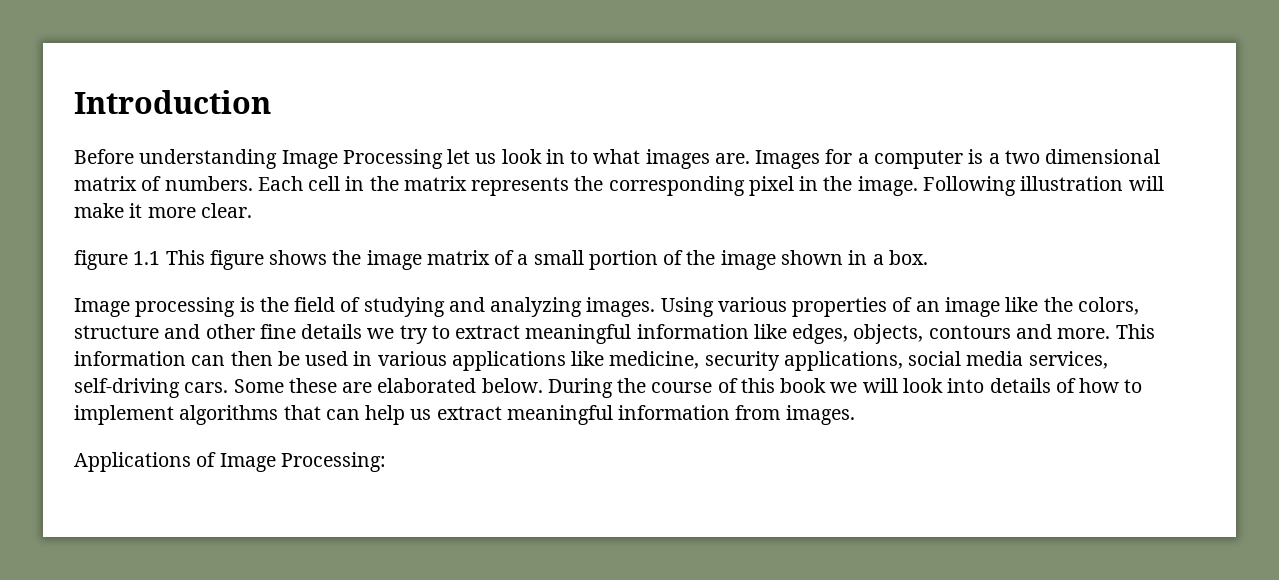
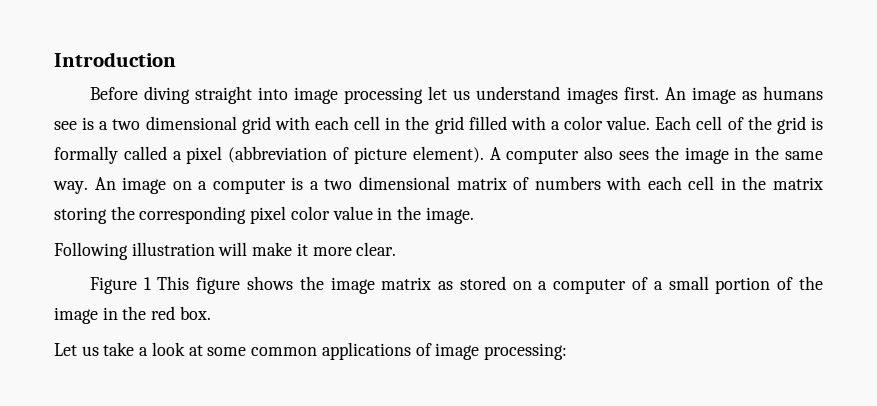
- Before understanding Image Processing let us look in to what images are. Images for a computer is a two dimensional matrix of numbers. Each cell in the matrix represents the corresponding pixel in the image. Following illustration will make it more clear.
+ Before diving straight into image processing let us understand images first. An image as humans see is a two dimensional grid with each cell in the grid filled with a color value. Each cell of the grid is formally called a pixel (abbreviation of picture element). A computer also sees the image in the same way. An image on a computer is a two dimensional matrix of numbers with each cell in the matrix storing the corresponding pixel color value in the image.
+ Following illustration will make it more clear.
- figure 1.1 This figure shows the image matrix of a small portion of the image shown in a box.
- Image processing is the field of studying and analyzing images. Using various properties of an image like the colors, structure and other fine details we try to extract meaningful information like edges, objects, contours and more. This information can then be used in various applications like medicine, security applications, social media services, self-driving cars. Some these are elaborated below. During the course of this book we will look into details of how to implement algorithms that can help us extract meaningful information from images.
- Applications of Image Processing:
+ Figure 1 This figure shows the image matrix as stored on a computer of a small portion of the image in the red box.
+ Let us take a look at some common applications of image processing:

